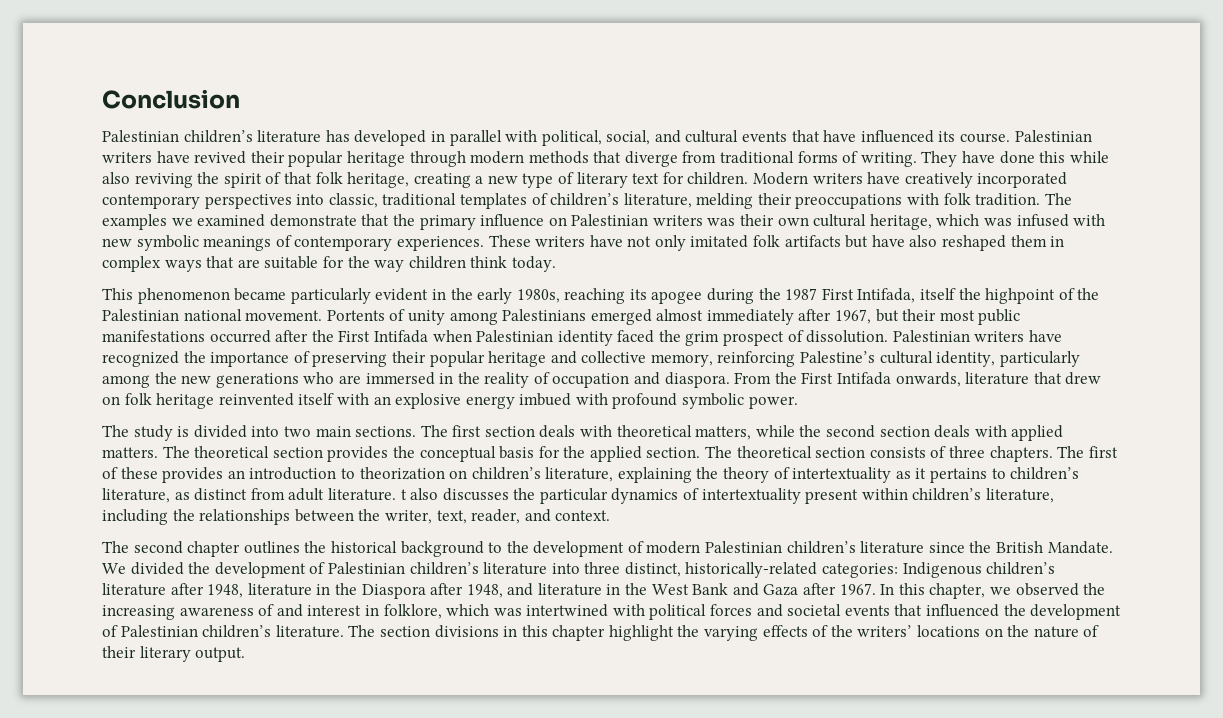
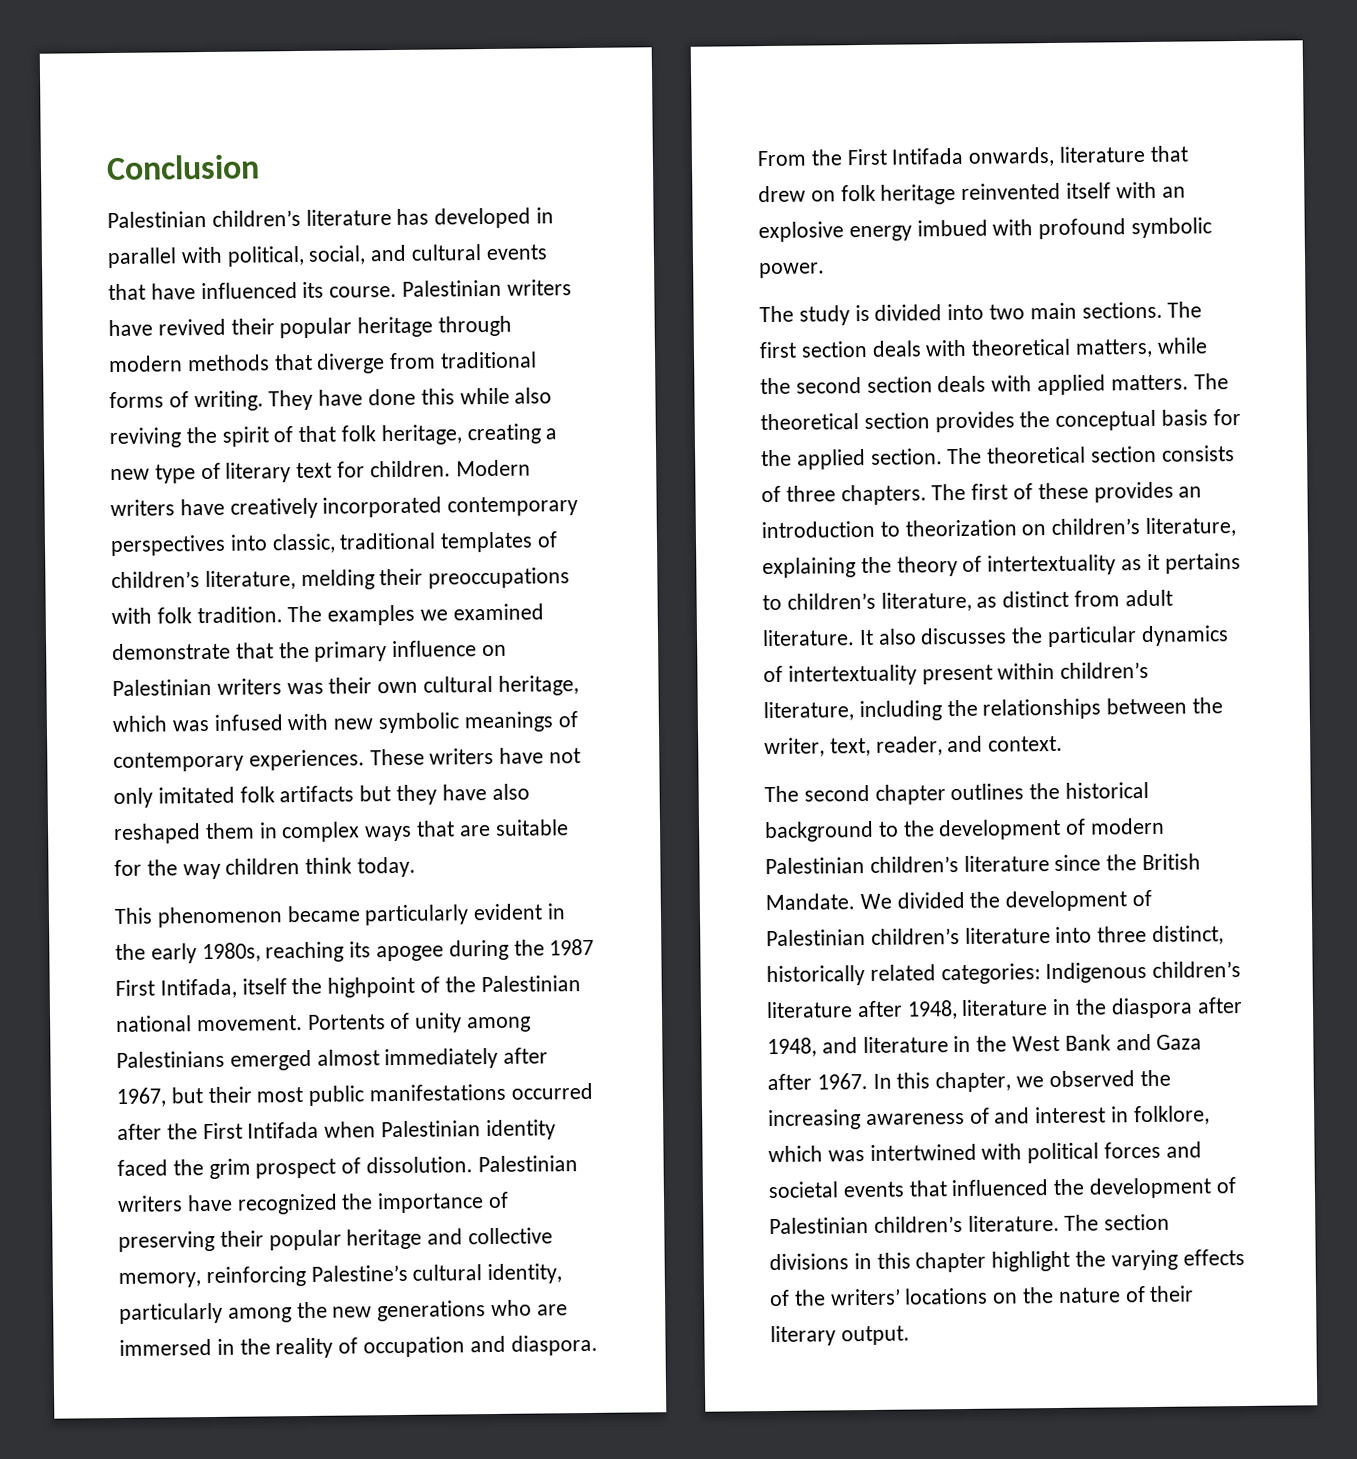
- These writers have not only imitated folk artifacts but have also reshaped them in complex ways that are suitable for the way children think today.
+ These writers have not only imitated folk artifacts but they have also reshaped them in complex ways that are suitable for the way children think today.
- The first of these provides an introduction to theorization on children’s literature, explaining the theory of intertextuality as it pertains to children’s literature, as distinct from adult literature. t also discusses the particular dynamics of intertextuality present within children’s literature, including the relationships between the writer, text, reader, and context.
+ The first of these provides an introduction to theorization on children’s literature, explaining the theory of intertextuality as it pertains to children’s literature, as distinct from adult literature. It also discusses the particular dynamics of intertextuality present within children’s literature, including the relationships between the writer, text, reader, and context.
- We divided the development of Palestinian children’s literature into three distinct, historically-related categories: Indigenous children’s literature after 1948, literature in the Diaspora after 1948, and literature in the West Bank and Gaza after 1967.
+ We divided the development of Palestinian children’s literature into three distinct, historically related categories: Indigenous children’s literature after 1948, literature in the diaspora after 1948, and literature in the West Bank and Gaza after 1967.

